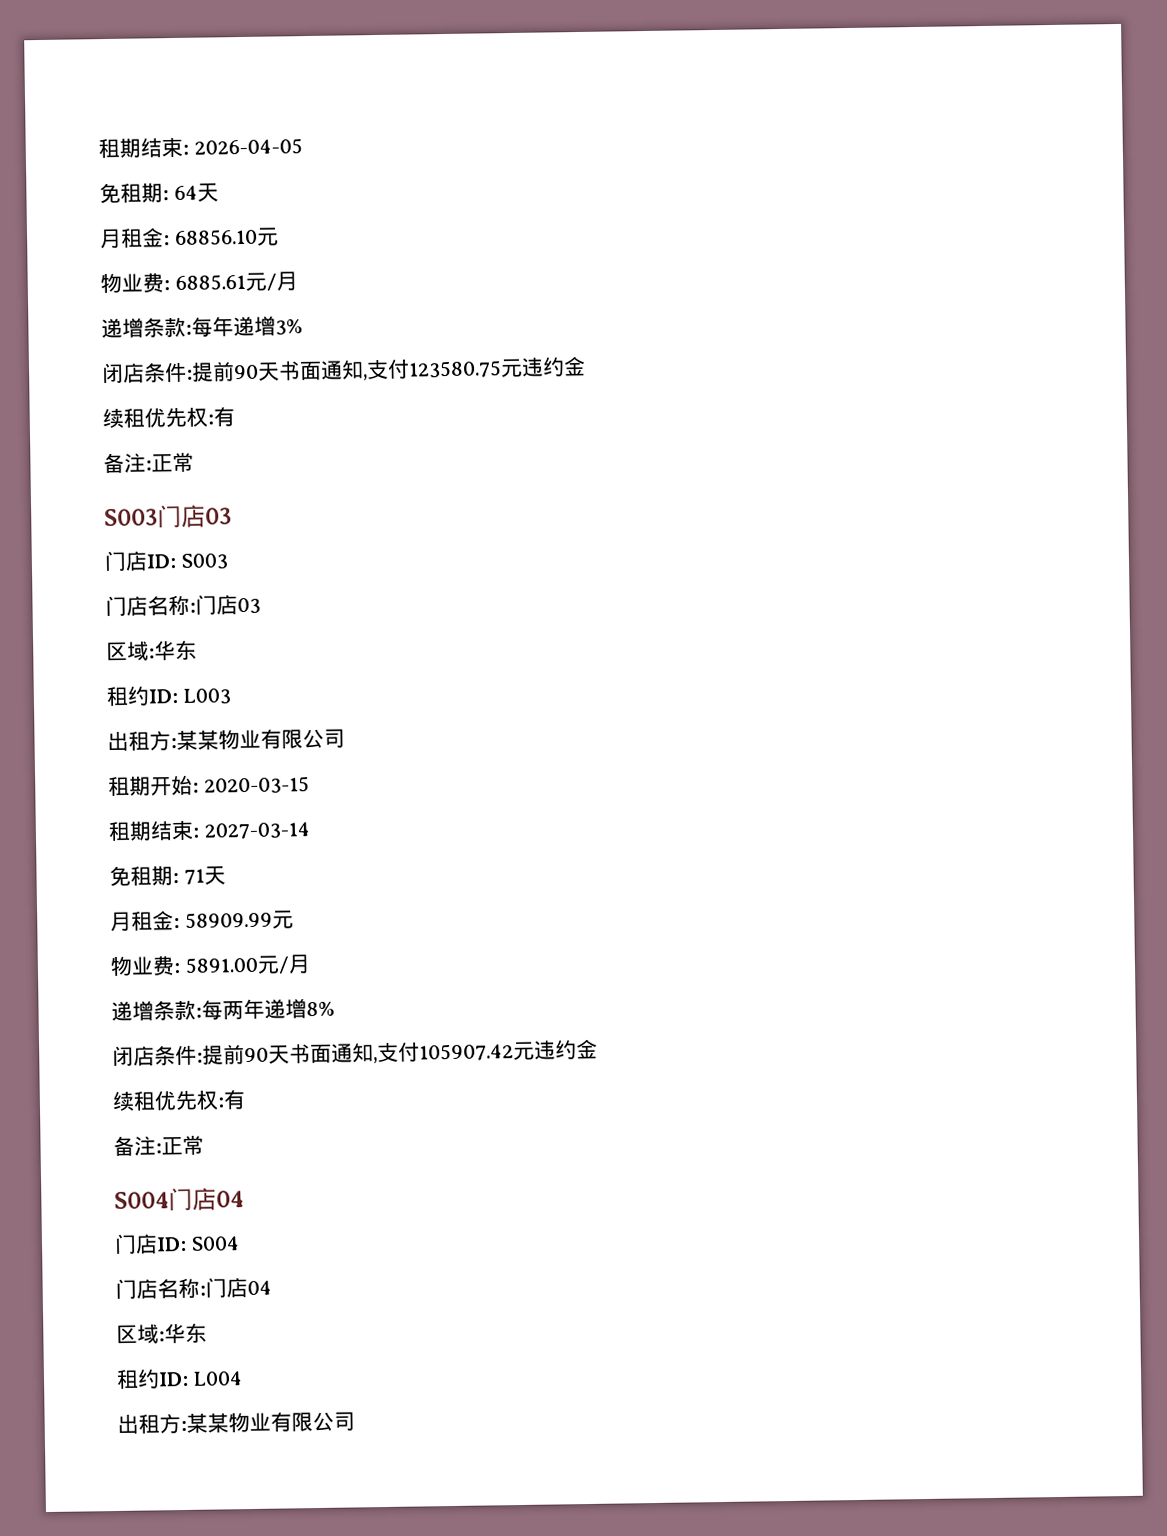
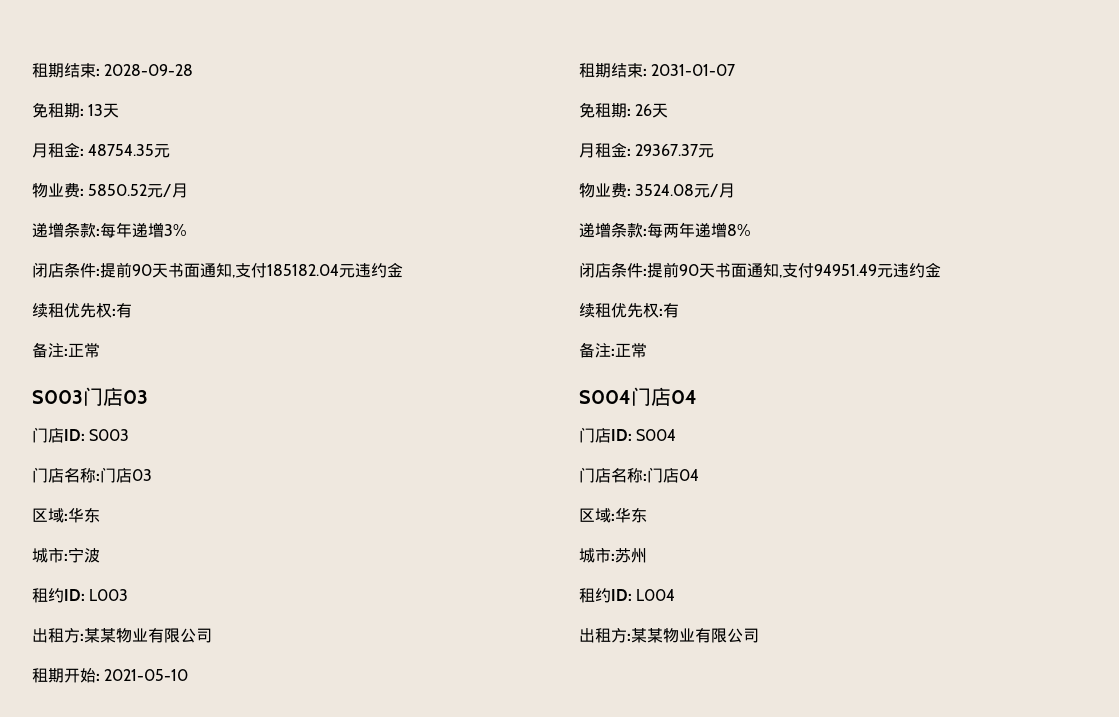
- 租期结束: 2026-04-05
- 免租期: 64天
- 月租金: 68856.10元
- 物业费: 6885.61元/月
+ 租期结束: 2028-09-28
+ 免租期: 13天
+ 月租金: 48754.35元
+ 物业费: 5850.52元/月
- 闭店条件:提前90天书面通知,支付123580.75元违约金
+ 闭店条件:提前90天书面通知,支付185182.04元违约金
+ 城市:宁波
- 租期开始: 2020-03-15
- 租期结束: 2027-03-14
- 免租期: 71天
- 月租金: 58909.99元
- 物业费: 5891.00元/月
+ 租期开始: 2021-05-10
+ 租期结束: 2031-01-07
+ 免租期: 26天
+ 月租金: 29367.37元
+ 物业费: 3524.08元/月
- 闭店条件:提前90天书面通知,支付105907.42元违约金
+ 闭店条件:提前90天书面通知,支付94951.49元违约金
+ 城市:苏州

